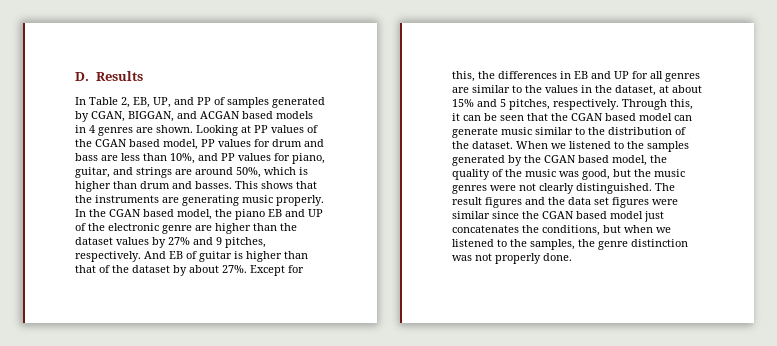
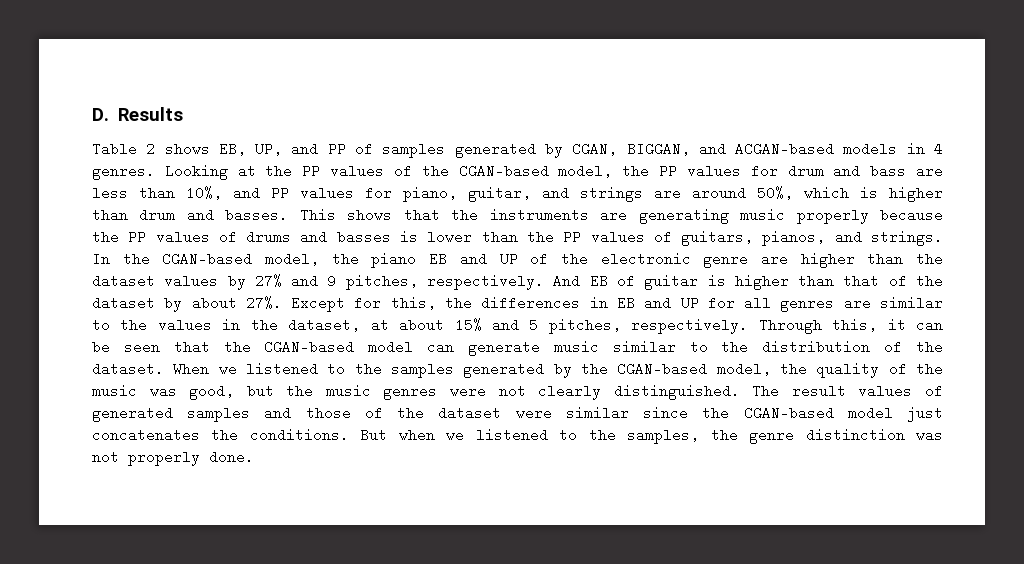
- In Table 2, EB, UP, and PP of samples generated by CGAN, BIGGAN, and ACGAN based models in 4 genres are shown.
+ Table 2 shows EB, UP, and PP of samples generated by CGAN, BIGGAN, and ACGAN-based models in 4 genres.
- Looking at PP values of the CGAN based model, PP values for drum and bass are less than 10%, and PP values for piano, guitar, and strings are around 50%, which is higher than drum and basses.
+ Looking at the PP values of the CGAN-based model, the PP values for drum and bass are less than 10%, and PP values for piano, guitar, and strings are around 50%, which is higher than drum and basses.
- This shows that the instruments are generating music properly. In the CGAN based model, the piano EB and UP of the electronic genre are higher than the dataset values by 27% and 9 pitches, respectively.
+ This shows that the instruments are generating music properly because the PP values of drums and basses is lower than the PP values of guitars, pianos, and strings. In the CGAN-based model, the piano EB and UP of the electronic genre are higher than the dataset values by 27% and 9 pitches, respectively.
- Through this, it can be seen that the CGAN based model can generate music similar to the distribution of the dataset.
+ Through this, it can be seen that the CGAN-based model can generate music similar to the distribution of the dataset.
- When we listened to the samples generated by the CGAN based model, the quality of the music was good, but the music genres were not clearly distinguished.
+ When we listened to the samples generated by the CGAN-based model, the quality of the music was good, but the music genres were not clearly distinguished.
- The result figures and the data set figures were similar since the CGAN based model just concatenates the conditions, but when we listened to the samples, the genre distinction was not properly done.
+ The result values of generated samples and those of the dataset were similar since the CGAN-based model just concatenates the conditions. But when we listened to the samples, the genre distinction was not properly done.

